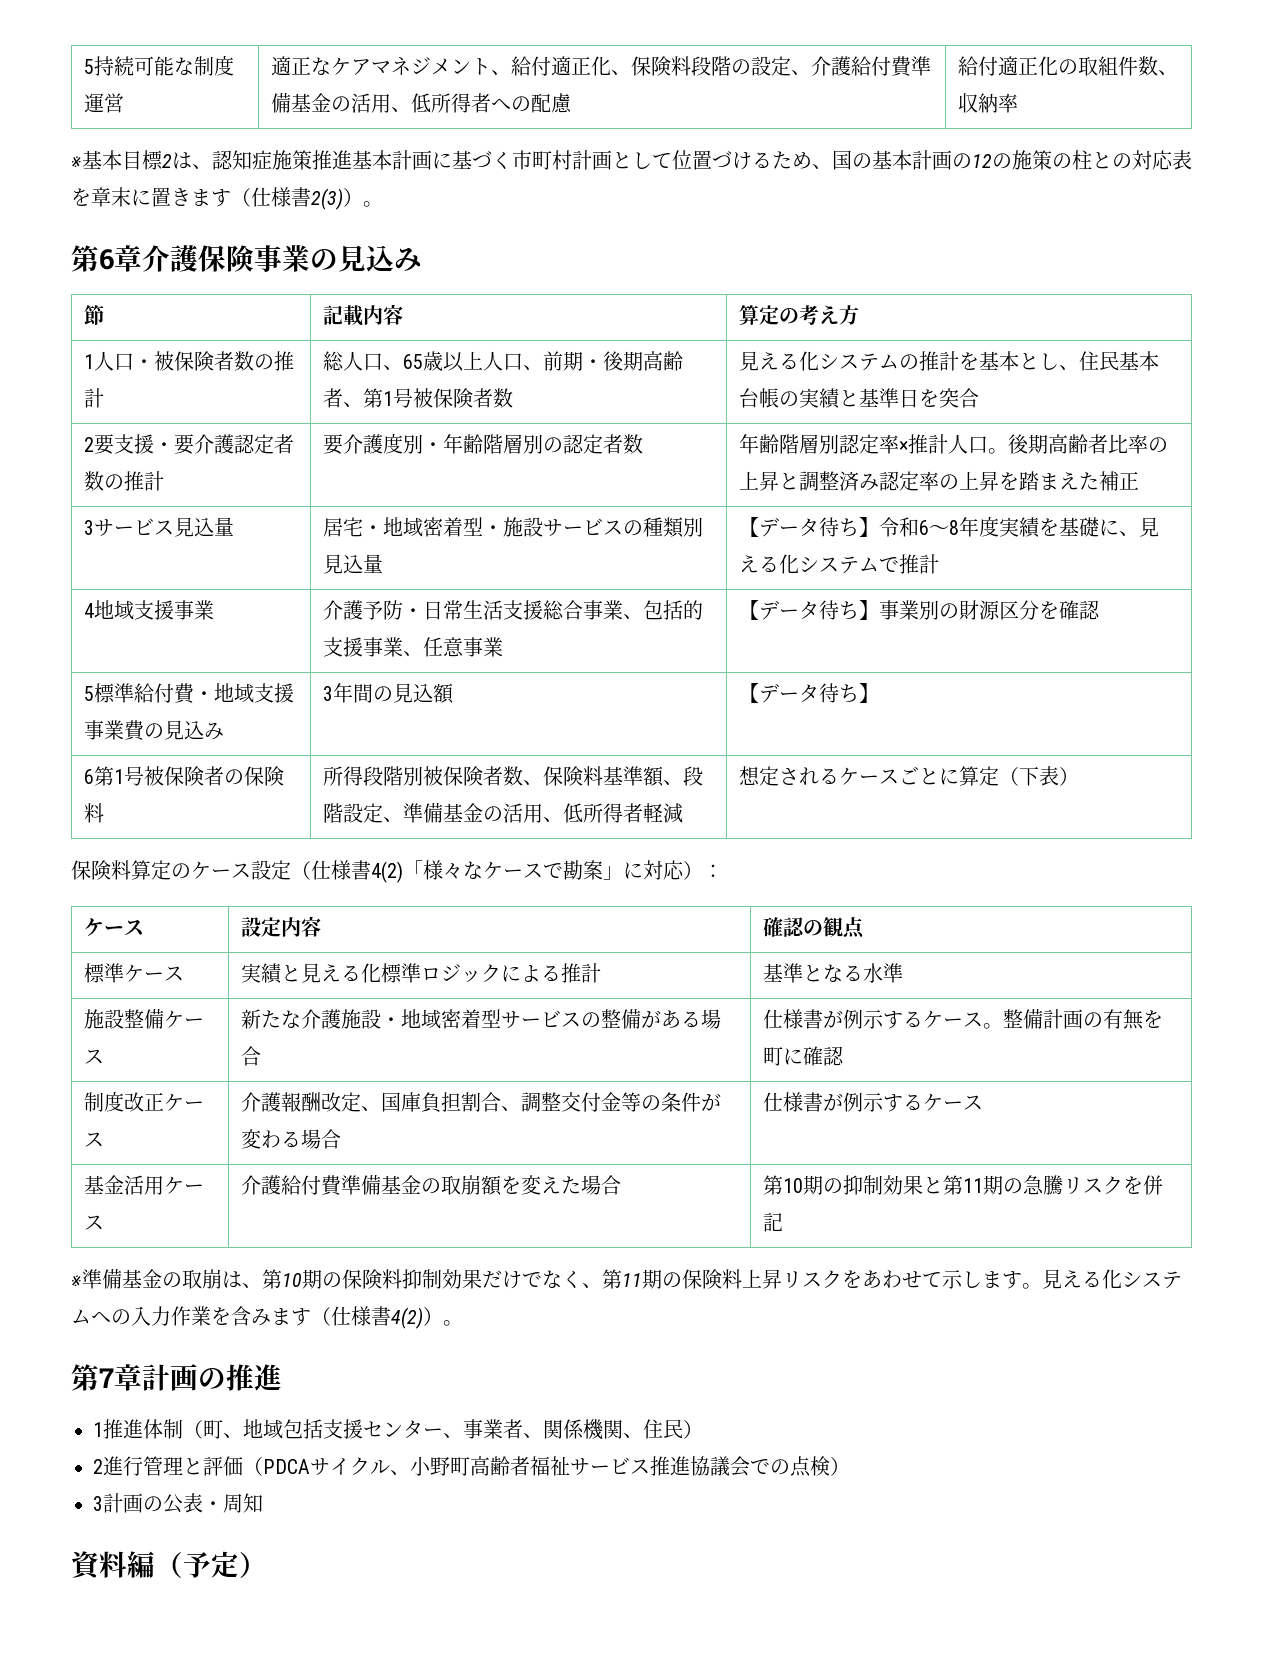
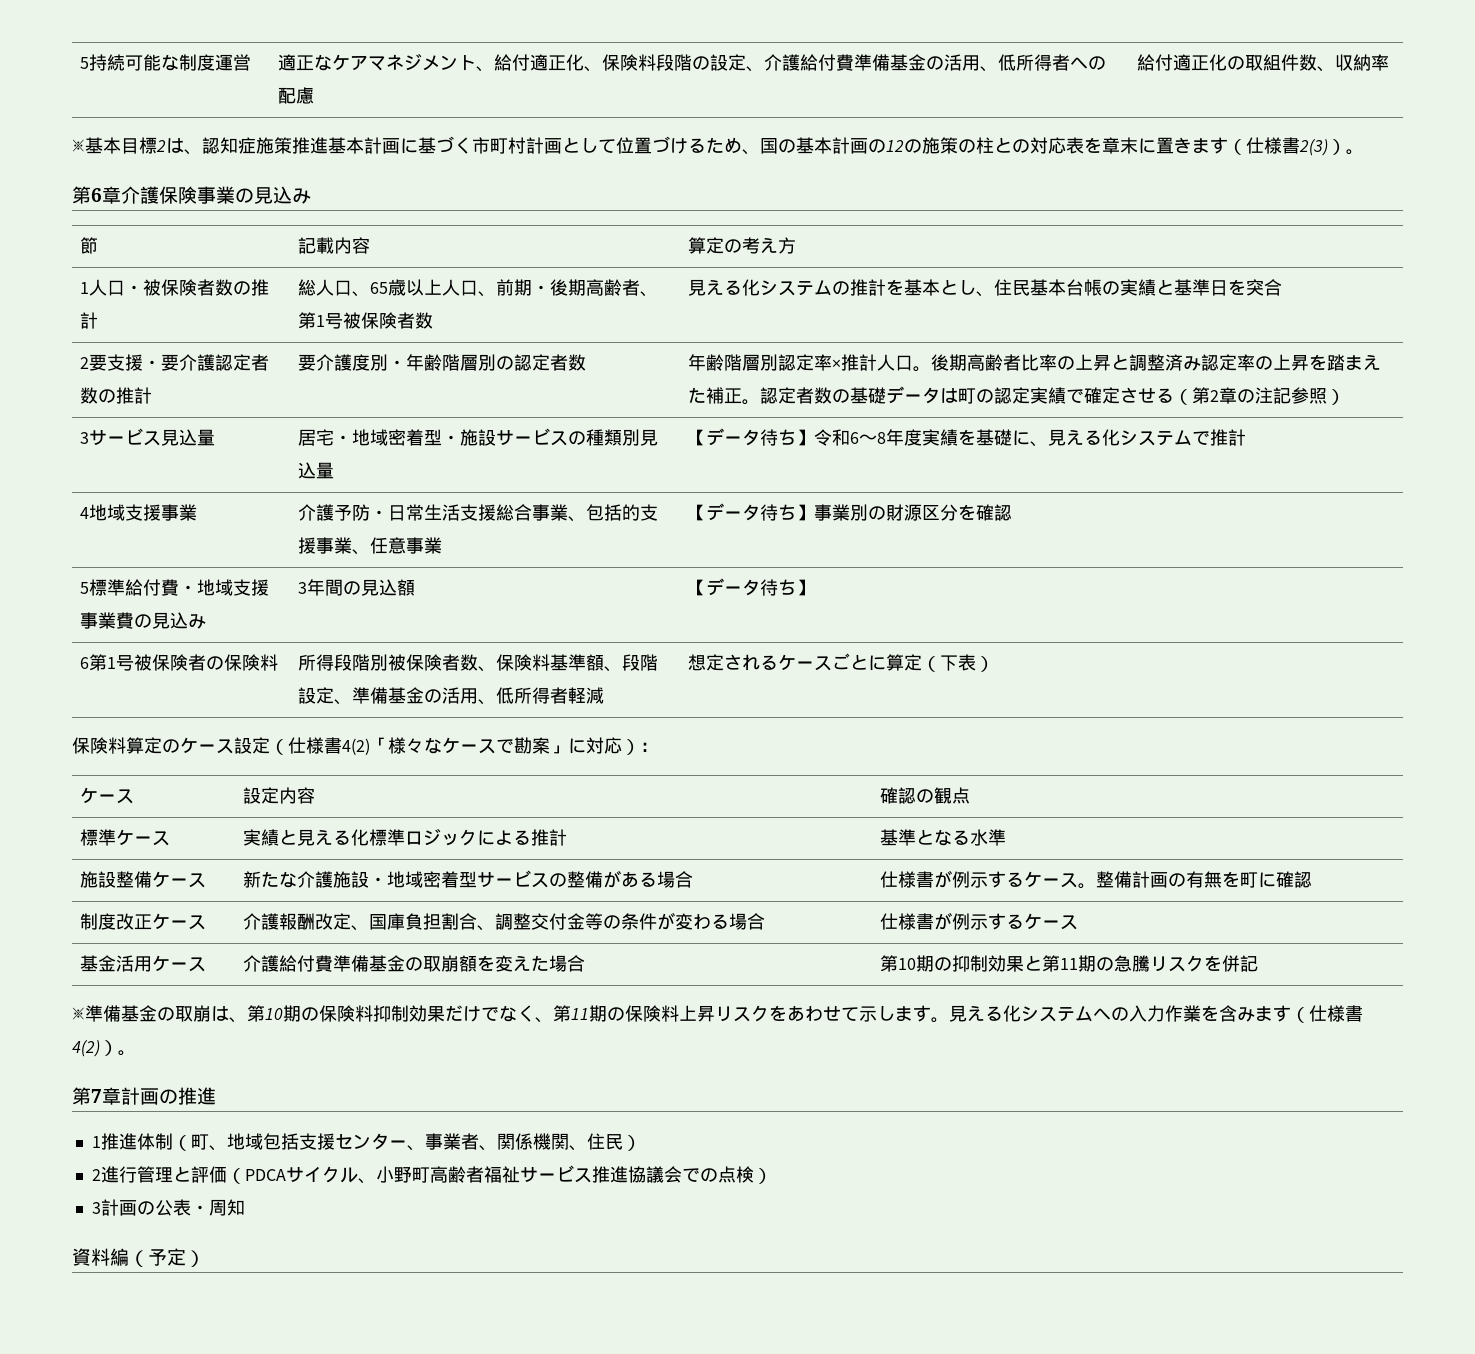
- 後期高齢者比率の上昇と調整済み認定率の上昇を踏まえた補正
+ 後期高齢者比率の上昇と調整済み認定率の上昇を踏まえた補正。認定者数の基礎データは町の認定実績で確定させる（第2章の注記参照）

